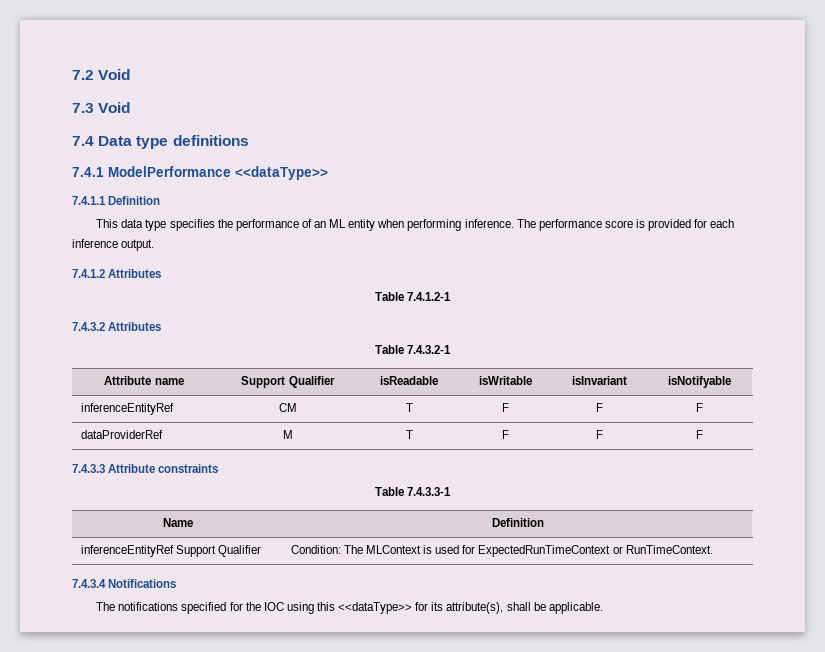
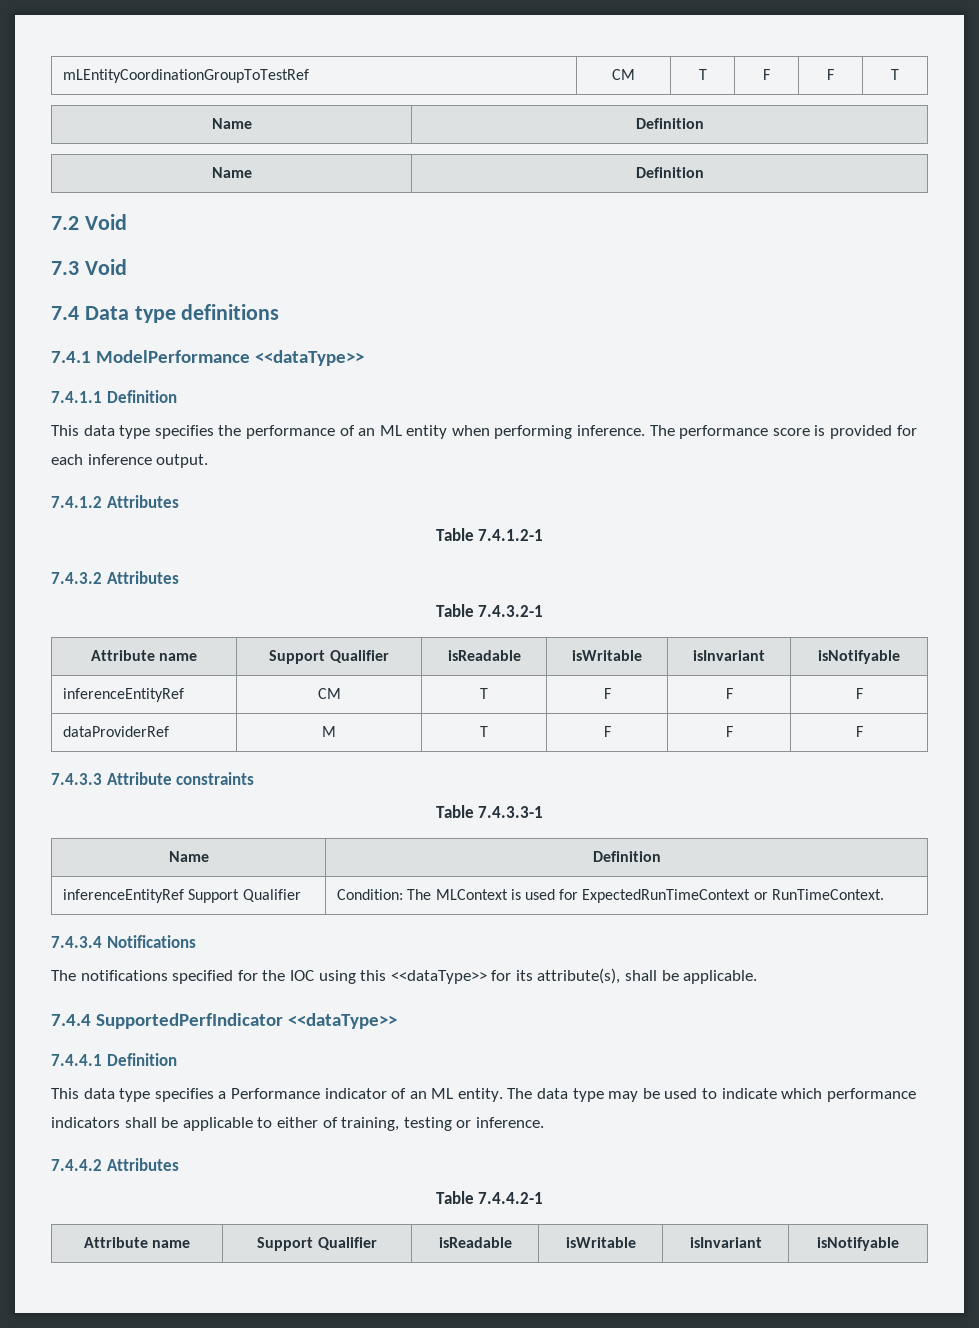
+ mLEntityCoordinationGroupToTestRef | CM | T | F | F | T
+ Name | Definition
+ Name | Definition
+ 7.4.4 SupportedPerfIndicator <<dataType>>
+ 7.4.4.1 Definition
+ This data type specifies a Performance indicator of an ML entity. The data type may be used to indicate which performance indicators shall be applicable to either of training, testing or inference.
+ 7.4.4.2 Attributes
+ Table 7.4.4.2-1
+ Attribute name | Support Qualifier | isReadable | isWritable | isInvariant | isNotifyable

